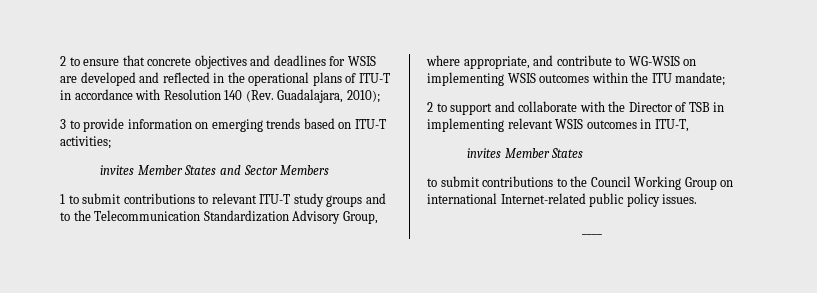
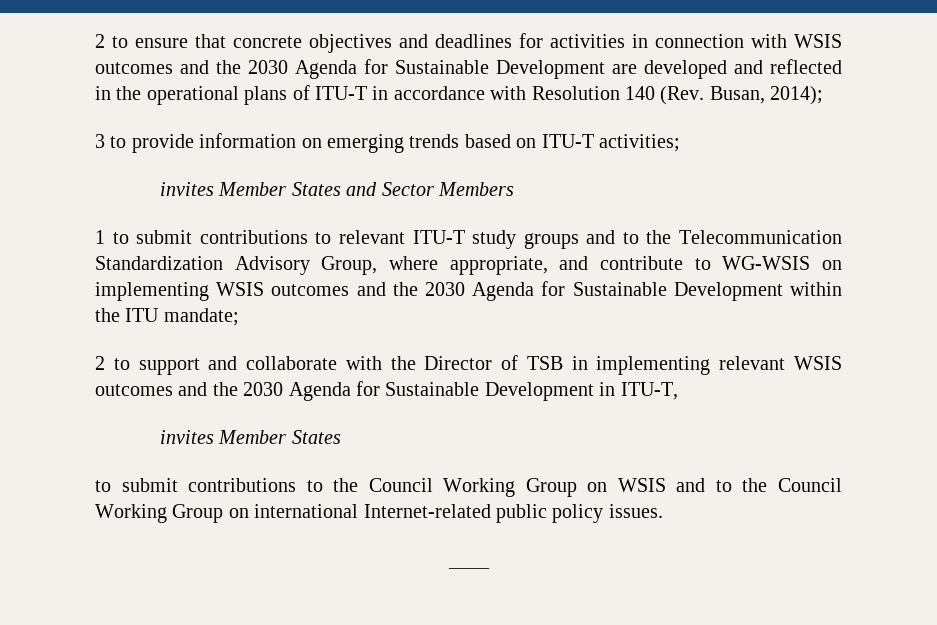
- 2 to ensure that concrete objectives and deadlines for WSIS are developed and reflected in the operational plans of ITU-T in accordance with Resolution 140 (Rev. Guadalajara, 2010);
+ 2 to ensure that concrete objectives and deadlines for activities in connection with WSIS outcomes and the 2030 Agenda for Sustainable Development are developed and reflected in the operational plans of ITU-T in accordance with Resolution 140 (Rev. Busan, 2014);
- 1 to submit contributions to relevant ITU-T study groups and to the Telecommunication Standardization Advisory Group, where appropriate, and contribute to WG-WSIS on implementing WSIS outcomes within the ITU mandate;
+ 1 to submit contributions to relevant ITU-T study groups and to the Telecommunication Standardization Advisory Group, where appropriate, and contribute to WG-WSIS on implementing WSIS outcomes and the 2030 Agenda for Sustainable Development within the ITU mandate;
- 2 to support and collaborate with the Director of TSB in implementing relevant WSIS outcomes in ITU-T,
+ 2 to support and collaborate with the Director of TSB in implementing relevant WSIS outcomes and the 2030 Agenda for Sustainable Development in ITU-T,
- to submit contributions to the Council Working Group on international Internet-related public policy issues.
+ to submit contributions to the Council Working Group on WSIS and to the Council Working Group on international Internet-related public policy issues.

